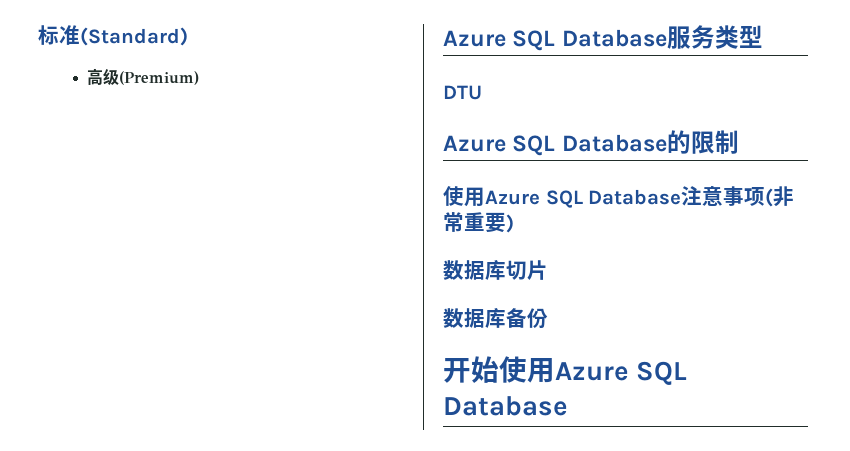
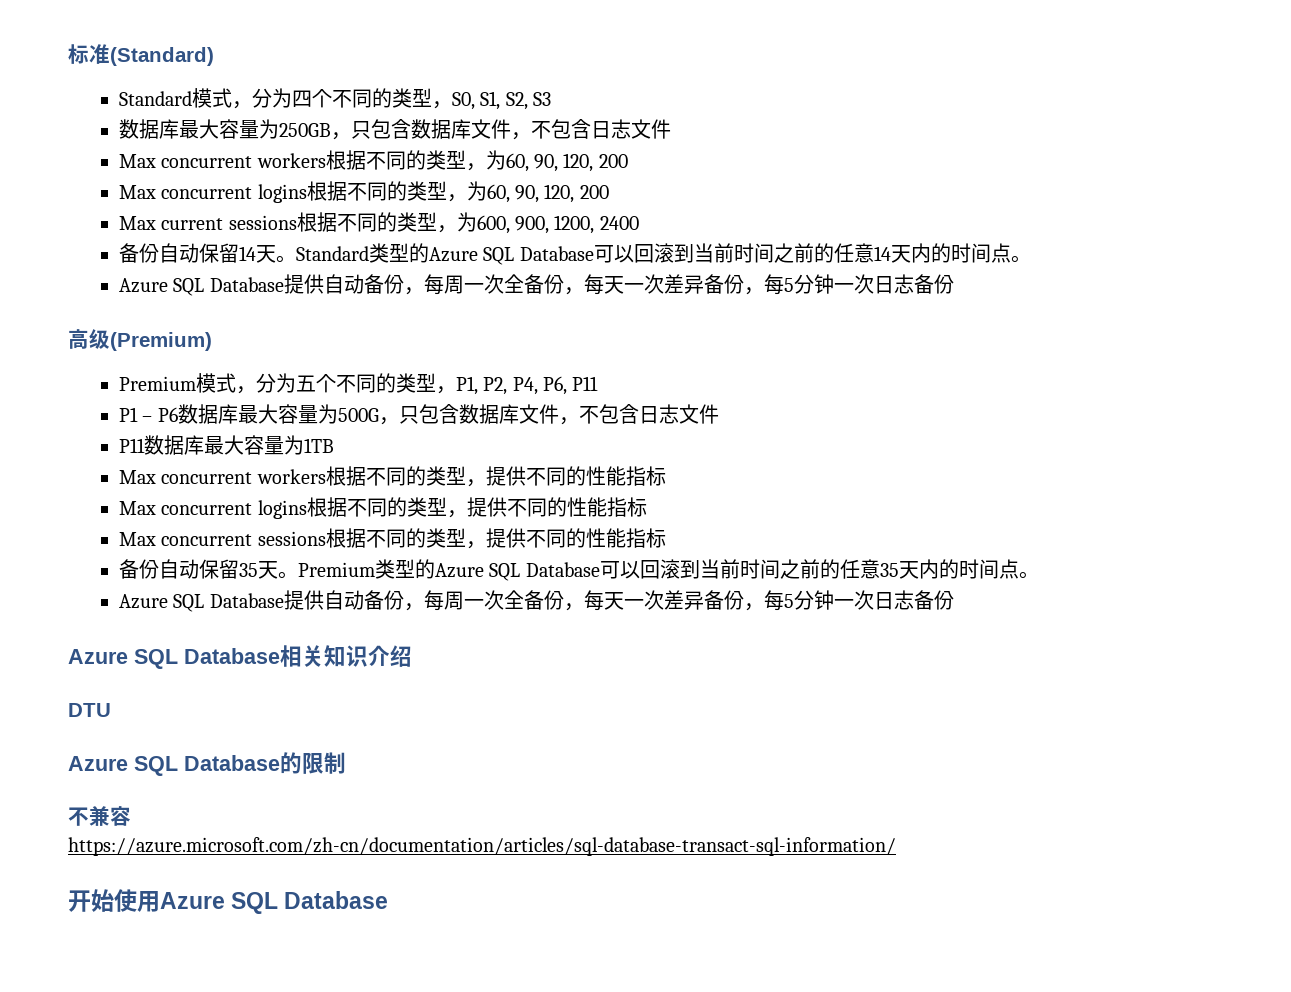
+ Standard模式，分为四个不同的类型，S0, S1, S2, S3
+ 数据库最大容量为250GB，只包含数据库文件，不包含日志文件
+ Max concurrent workers根据不同的类型，为60, 90, 120, 200
+ Max concurrent logins根据不同的类型，为60, 90, 120, 200
+ Max current sessions根据不同的类型，为600, 900, 1200, 2400
+ 备份自动保留14天。Standard类型的Azure SQL Database可以回滚到当前时间之前的任意14天内的时间点。
+ Azure SQL Database提供自动备份，每周一次全备份，每天一次差异备份，每5分钟一次日志备份
  高级(Premium)
- Azure SQL Database服务类型
+ Premium模式，分为五个不同的类型，P1, P2, P4, P6, P11
+ P1 – P6数据库最大容量为500G，只包含数据库文件，不包含日志文件
+ P11数据库最大容量为1TB
+ Max concurrent workers根据不同的类型，提供不同的性能指标
+ Max concurrent logins根据不同的类型，提供不同的性能指标
+ Max concurrent sessions根据不同的类型，提供不同的性能指标
+ 备份自动保留35天。Premium类型的Azure SQL Database可以回滚到当前时间之前的任意35天内的时间点。
+ Azure SQL Database提供自动备份，每周一次全备份，每天一次差异备份，每5分钟一次日志备份
+ Azure SQL Database相关知识介绍
- 使用Azure SQL Database注意事项(非常重要)
- 数据库切片
- 数据库备份
+ 不兼容
+ https://azure.microsoft.com/zh-cn/documentation/articles/sql-database-transact-sql-information/

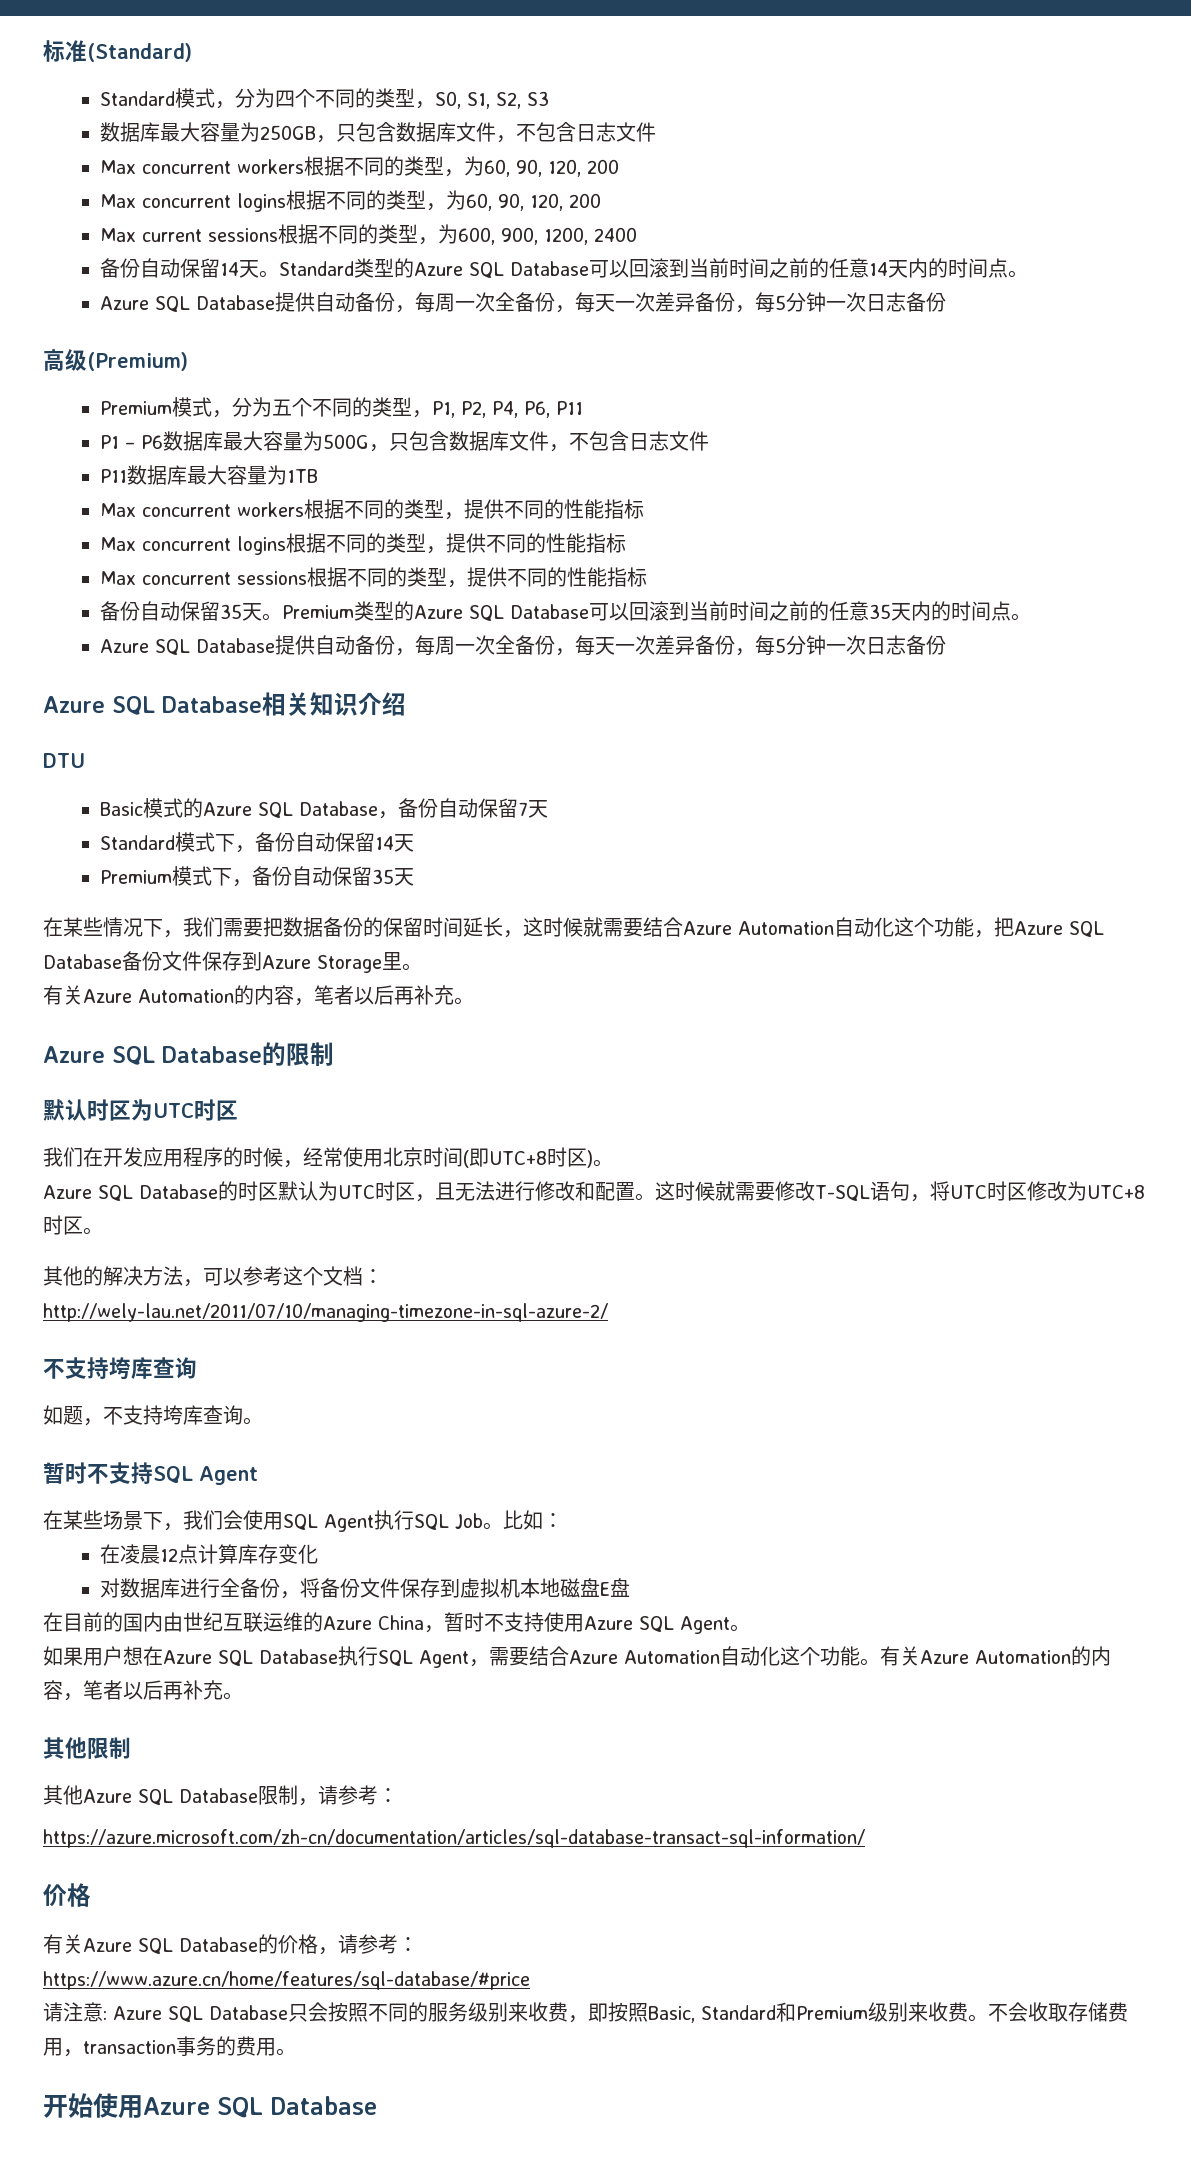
+ Basic模式的Azure SQL Database，备份自动保留7天
+ Standard模式下，备份自动保留14天
+ Premium模式下，备份自动保留35天
+ 在某些情况下，我们需要把数据备份的保留时间延长，这时候就需要结合Azure Automation自动化这个功能，把Azure SQL Database备份文件保存到Azure Storage里。
+ 有关Azure Automation的内容，笔者以后再补充。
- 不兼容
+ 默认时区为UTC时区
+ 我们在开发应用程序的时候，经常使用北京时间(即UTC+8时区)。
+ Azure SQL Database的时区默认为UTC时区，且无法进行修改和配置。这时候就需要修改T-SQL语句，将UTC时区修改为UTC+8时区。
+ 其他的解决方法，可以参考这个文档：
+ http://wely-lau.net/2011/07/10/managing-timezone-in-sql-azure-2/
+ 不支持垮库查询
+ 如题，不支持垮库查询。
+ 暂时不支持SQL Agent
+ 在某些场景下，我们会使用SQL Agent执行SQL Job。比如：
+ 在凌晨12点计算库存变化
+ 对数据库进行全备份，将备份文件保存到虚拟机本地磁盘E盘
+ 在目前的国内由世纪互联运维的Azure China，暂时不支持使用Azure SQL Agent。
+ 如果用户想在Azure SQL Database执行SQL Agent，需要结合Azure Automation自动化这个功能。有关Azure Automation的内容，笔者以后再补充。
+ 其他限制
+ 其他Azure SQL Database限制，请参考：
  https://azure.microsoft.com/zh-cn/documentation/articles/sql-database-transact-sql-information/
+ 价格
+ 有关Azure SQL Database的价格，请参考：
+ https://www.azure.cn/home/features/sql-database/#price
+ 请注意: Azure SQL Database只会按照不同的服务级别来收费，即按照Basic, Standard和Premium级别来收费。不会收取存储费用，transaction事务的费用。

